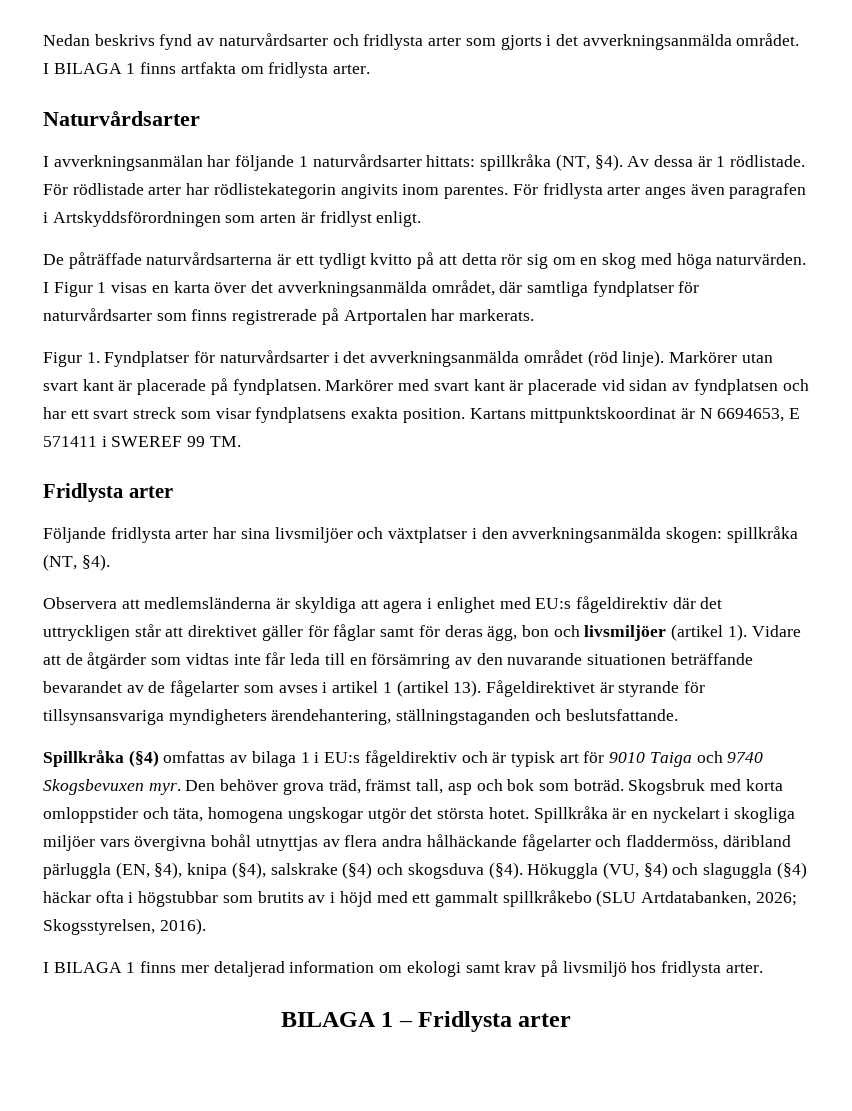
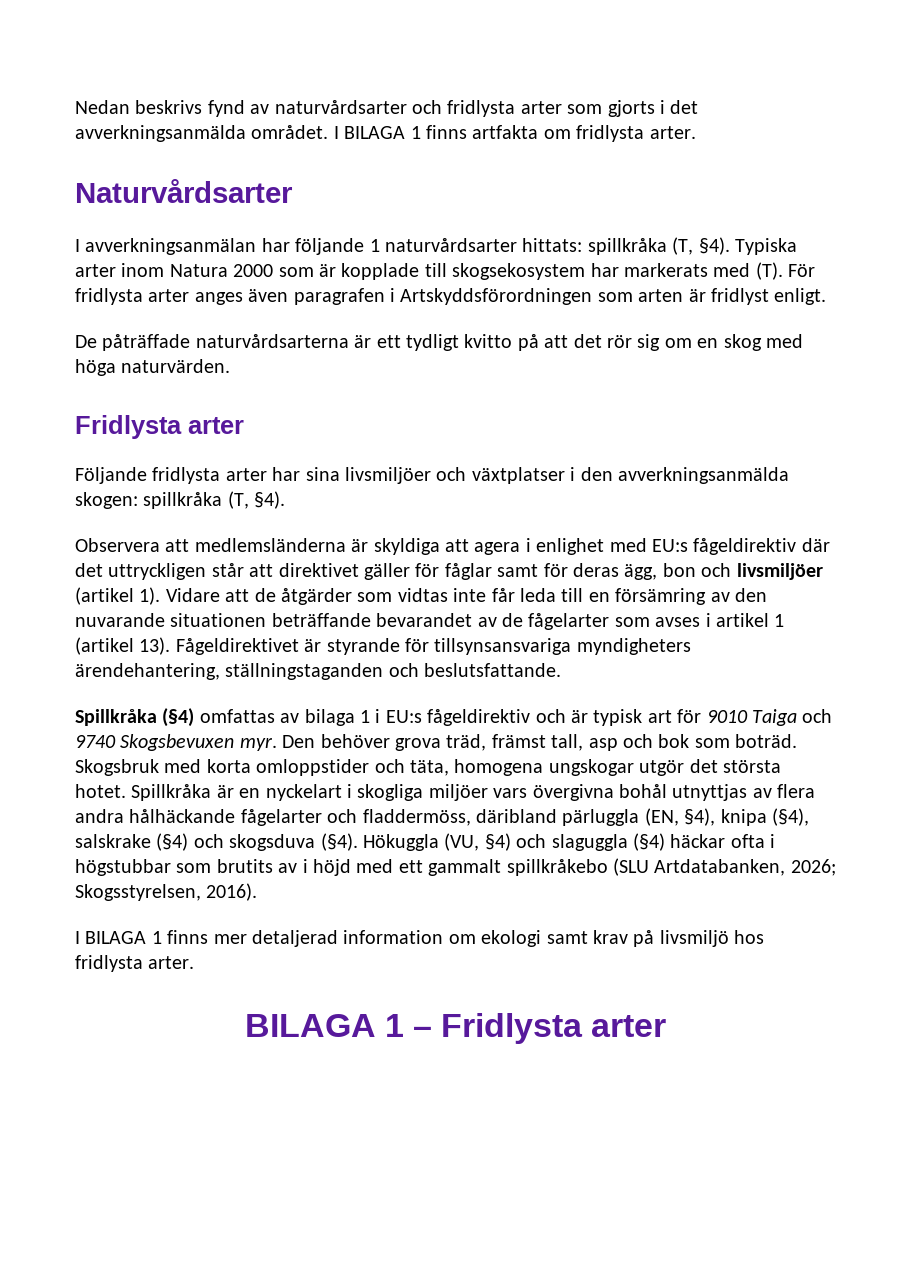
- I avverkningsanmälan har följande 1 naturvårdsarter hittats: spillkråka (NT, §4). Av dessa är 1 rödlistade. För rödlistade arter har rödlistekategorin angivits inom parentes. För fridlysta arter anges även paragrafen i Artskyddsförordningen som arten är fridlyst enligt.
+ I avverkningsanmälan har följande 1 naturvårdsarter hittats: spillkråka (T, §4). Typiska arter inom Natura 2000 som är kopplade till skogsekosystem har markerats med (T). För fridlysta arter anges även paragrafen i Artskyddsförordningen som arten är fridlyst enligt.
- De påträffade naturvårdsarterna är ett tydligt kvitto på att detta rör sig om en skog med höga naturvärden. I Figur 1 visas en karta över det avverkningsanmälda området, där samtliga fyndplatser för naturvårdsarter som finns registrerade på Artportalen har markerats.
- Figur 1. Fyndplatser för naturvårdsarter i det avverkningsanmälda området (röd linje). Markörer utan svart kant är placerade på fyndplatsen. Markörer med svart kant är placerade vid sidan av fyndplatsen och har ett svart streck som visar fyndplatsens exakta position. Kartans mittpunktskoordinat är N 6694653, E 571411 i SWEREF 99 TM.
+ De påträffade naturvårdsarterna är ett tydligt kvitto på att det rör sig om en skog med höga naturvärden.
- Följande fridlysta arter har sina livsmiljöer och växtplatser i den avverkningsanmälda skogen: spillkråka (NT, §4).
+ Följande fridlysta arter har sina livsmiljöer och växtplatser i den avverkningsanmälda skogen: spillkråka (T, §4).

